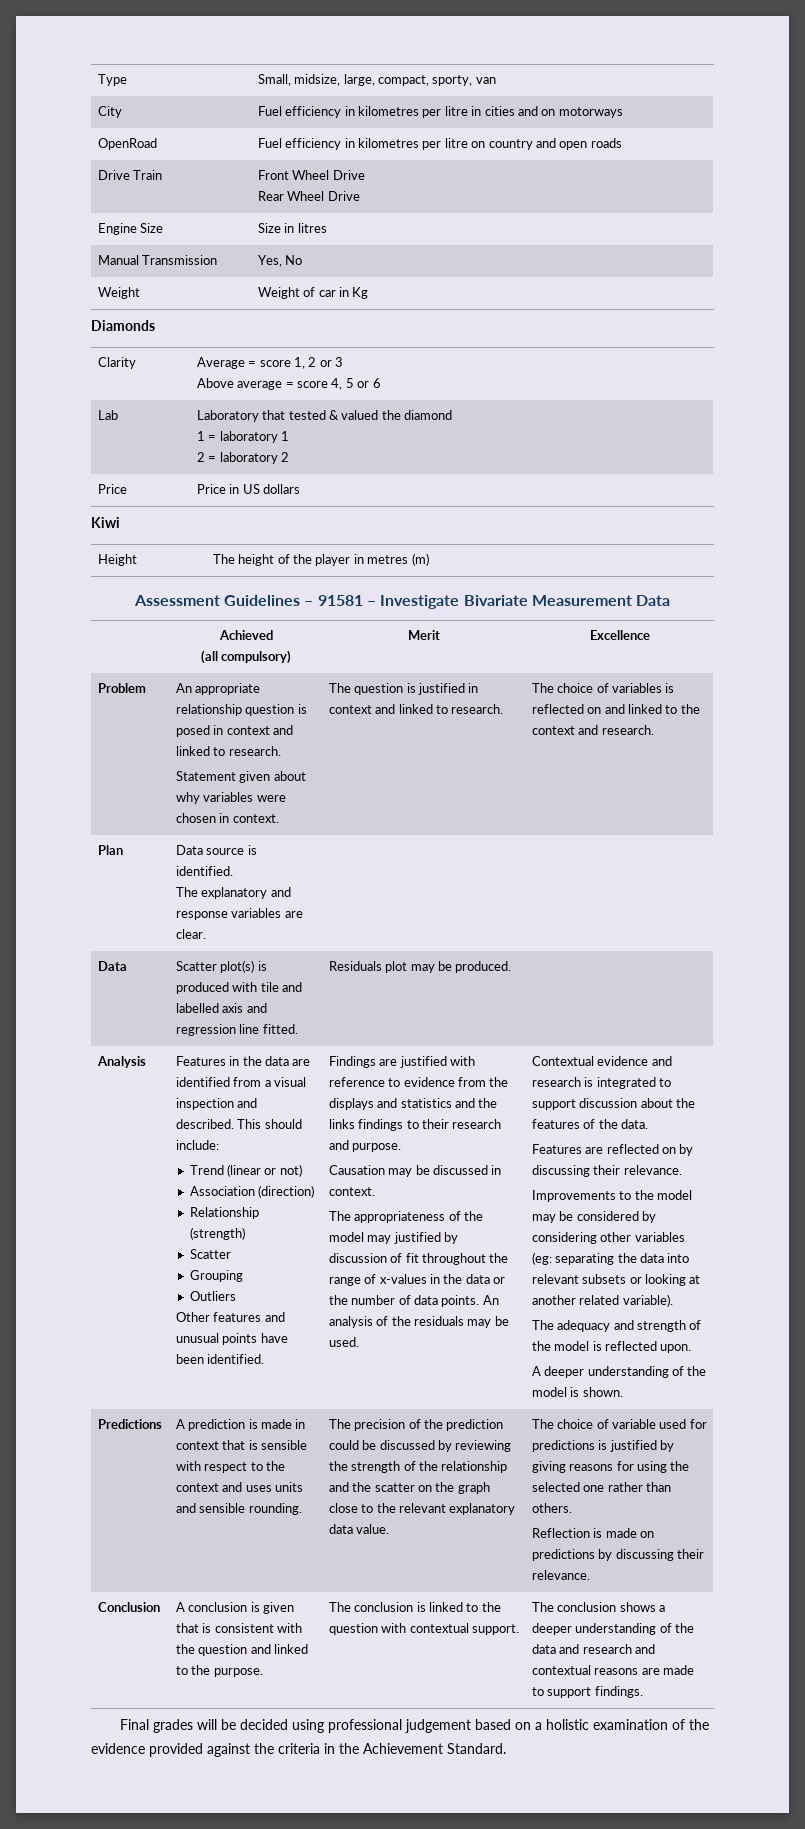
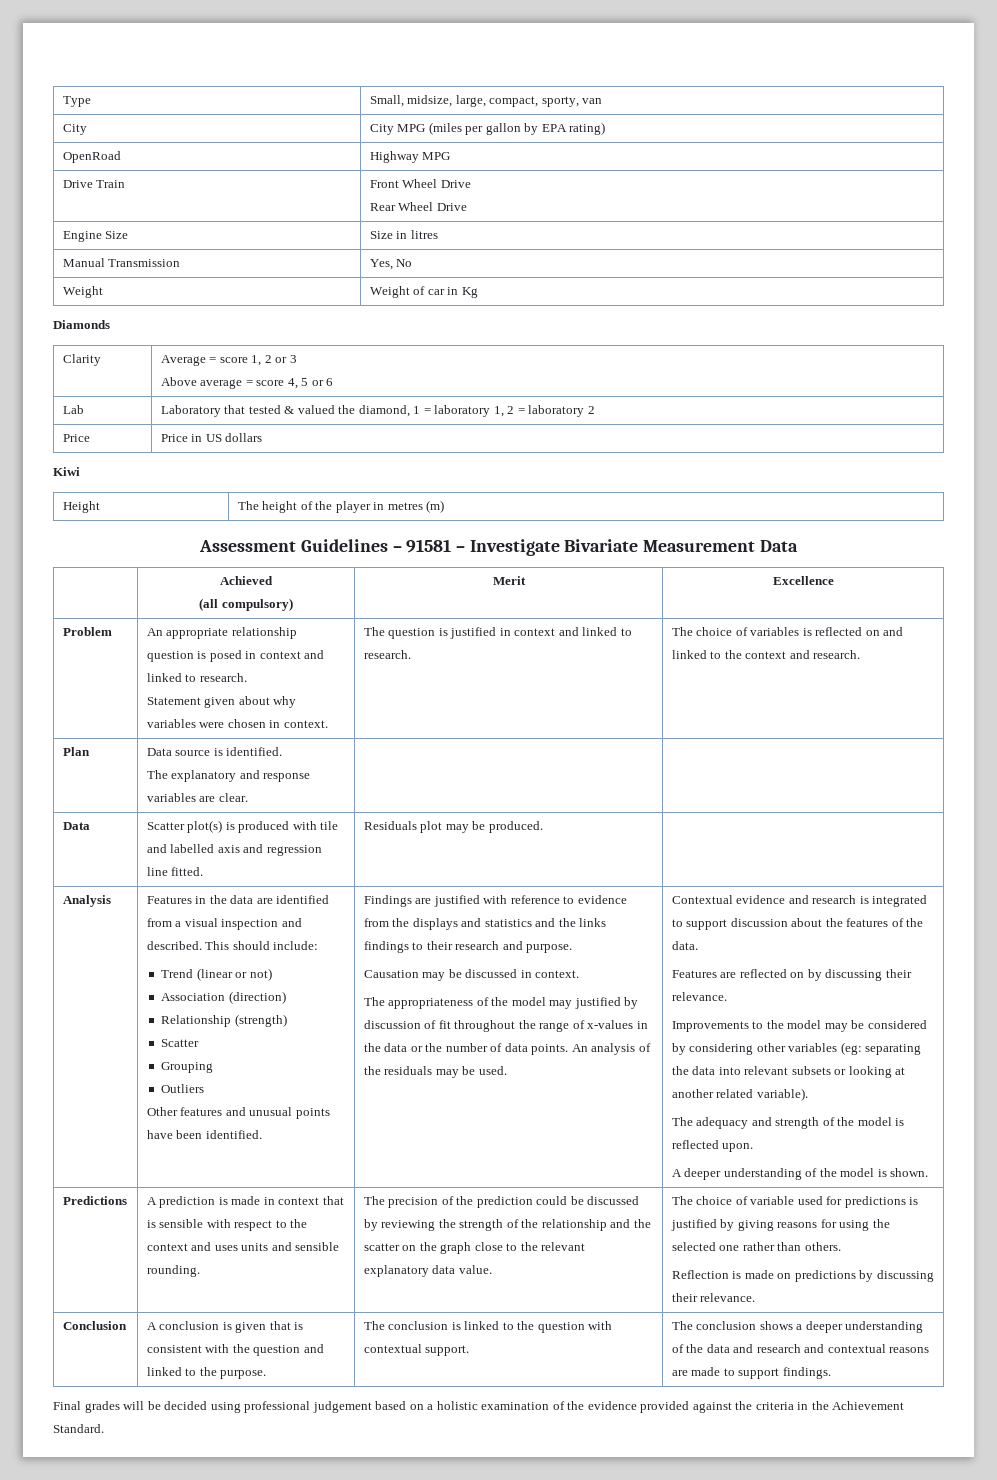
- City | Fuel efficiency in kilometres per litre in cities and on motorways
- OpenRoad | Fuel efficiency in kilometres per litre on country and open roads
+ City | City MPG (miles per gallon by EPA rating)
+ OpenRoad | Highway MPG
- Lab | Laboratory that tested & valued the diamond
- 1 = laboratory 1
- 2 = laboratory 2
+ Lab | Laboratory that tested & valued the diamond, 1 = laboratory 1, 2 = laboratory 2

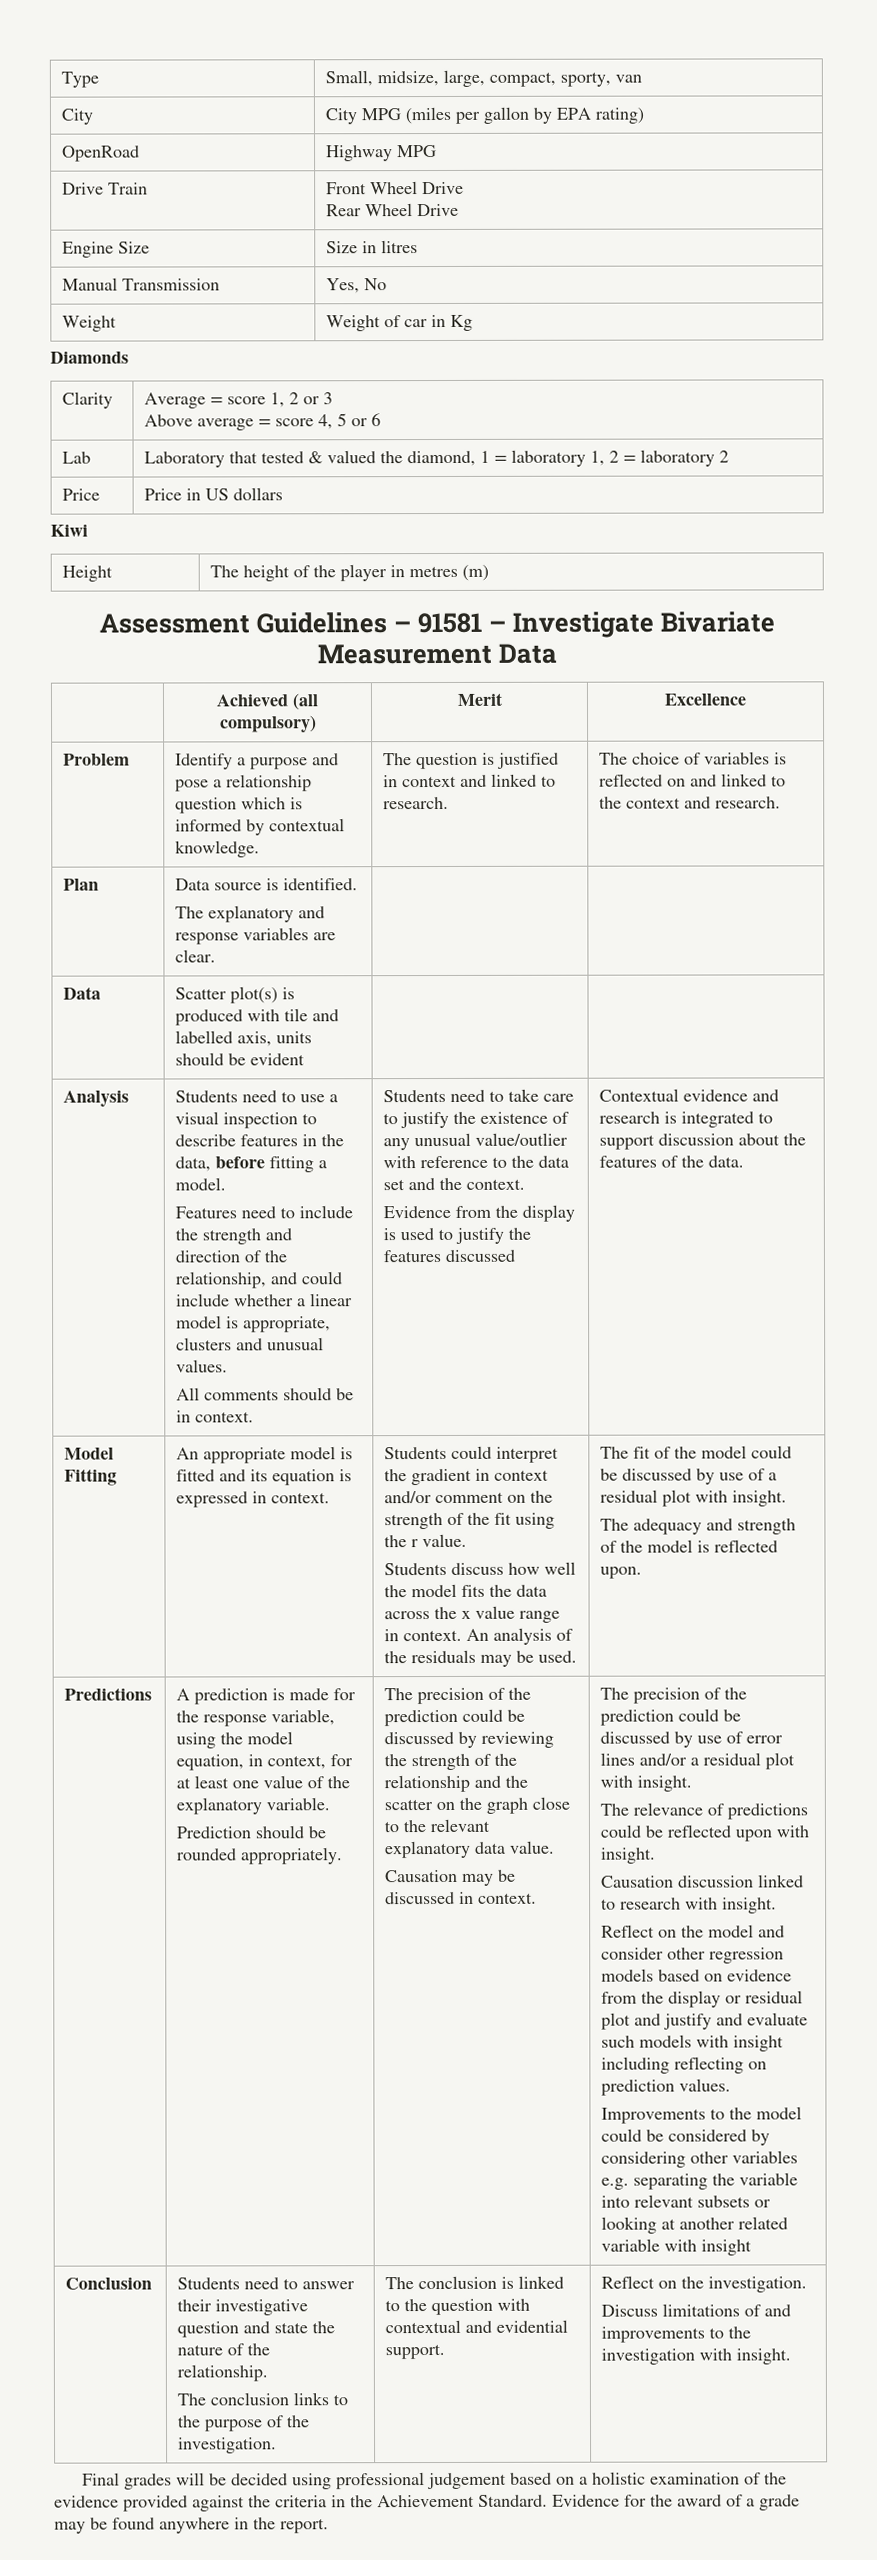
- | Achieved
- (all compulsory) | Merit | Excellence
+ | Achieved (all compulsory) | Merit | Excellence
- An appropriate relationship question is posed in context and linked to research.
- Statement given about why variables were chosen in context.
+ Identify a purpose and pose a relationship question which is informed by contextual knowledge.
- Data | Scatter plot(s) is produced with tile and labelled axis and regression line fitted. | Residuals plot may be produced. |
- Analysis | Features in the data are identified from a visual inspection and described. This should include:
- Trend (linear or not)
- Association (direction)
- Relationship (strength)
- Scatter
- Grouping
- Outliers
- Other features and unusual points have been identified. | Findings are justified with reference to evidence from the displays and statistics and the links findings to their research and purpose.
- Causation may be discussed in context.
- The appropriateness of the model may justified by discussion of fit throughout the range of x-values in the data or the number of data points. An analysis of the residuals may be used.
+ Data | Scatter plot(s) is produced with tile and labelled axis, units should be evident | |
+ Analysis | Students need to use a visual inspection to describe features in the data, before fitting a model.
+ Features need to include the strength and direction of the relationship, and could include whether a linear model is appropriate, clusters and unusual values.
+ All comments should be in context. | Students need to take care to justify the existence of any unusual value/outlier with reference to the data set and the context.
+ Evidence from the display is used to justify the features discussed
- Features are reflected on by discussing their relevance.
- Improvements to the model may be considered by considering other variables (eg: separating the data into relevant subsets or looking at another related variable).
+ Model Fitting | An appropriate model is fitted and its equation is expressed in context. | Students could interpret the gradient in context and/or comment on the strength of the fit using the r value.
+ Students discuss how well the model fits the data across the x value range in context. An analysis of the residuals may be used. | The fit of the model could be discussed by use of a residual plot with insight.
- A deeper understanding of the model is shown.
- A prediction is made in context that is sensible with respect to the context and uses units and sensible rounding.
+ A prediction is made for the response variable, using the model equation, in context, for at least one value of the explanatory variable.
+ Prediction should be rounded appropriately.
- The choice of variable used for predictions is justified by giving reasons for using the selected one rather than others.
- Reflection is made on predictions by discussing their relevance.
- Conclusion | A conclusion is given that is consistent with the question and linked to the purpose.
+ Causation may be discussed in context. | The precision of the prediction could be discussed by use of error lines and/or a residual plot with insight.
+ The relevance of predictions could be reflected upon with insight.
+ Causation discussion linked to research with insight.
+ Reflect on the model and consider other regression models based on evidence from the display or residual plot and justify and evaluate such models with insight including reflecting on prediction values.
+ Improvements to the model could be considered by considering other variables e.g. separating the variable into relevant subsets or looking at another related variable with insight
+ Conclusion | Students need to answer their investigative question and state the nature of the relationship.
+ The conclusion links to the purpose of the investigation.
- The conclusion is linked to the question with contextual support.
+ The conclusion is linked to the question with contextual and evidential support.
- The conclusion shows a deeper understanding of the data and research and contextual reasons are made to support findings.
+ Reflect on the investigation.
+ Discuss limitations of and improvements to the investigation with insight.
+ Evidence for the award of a grade may be found anywhere in the report.

